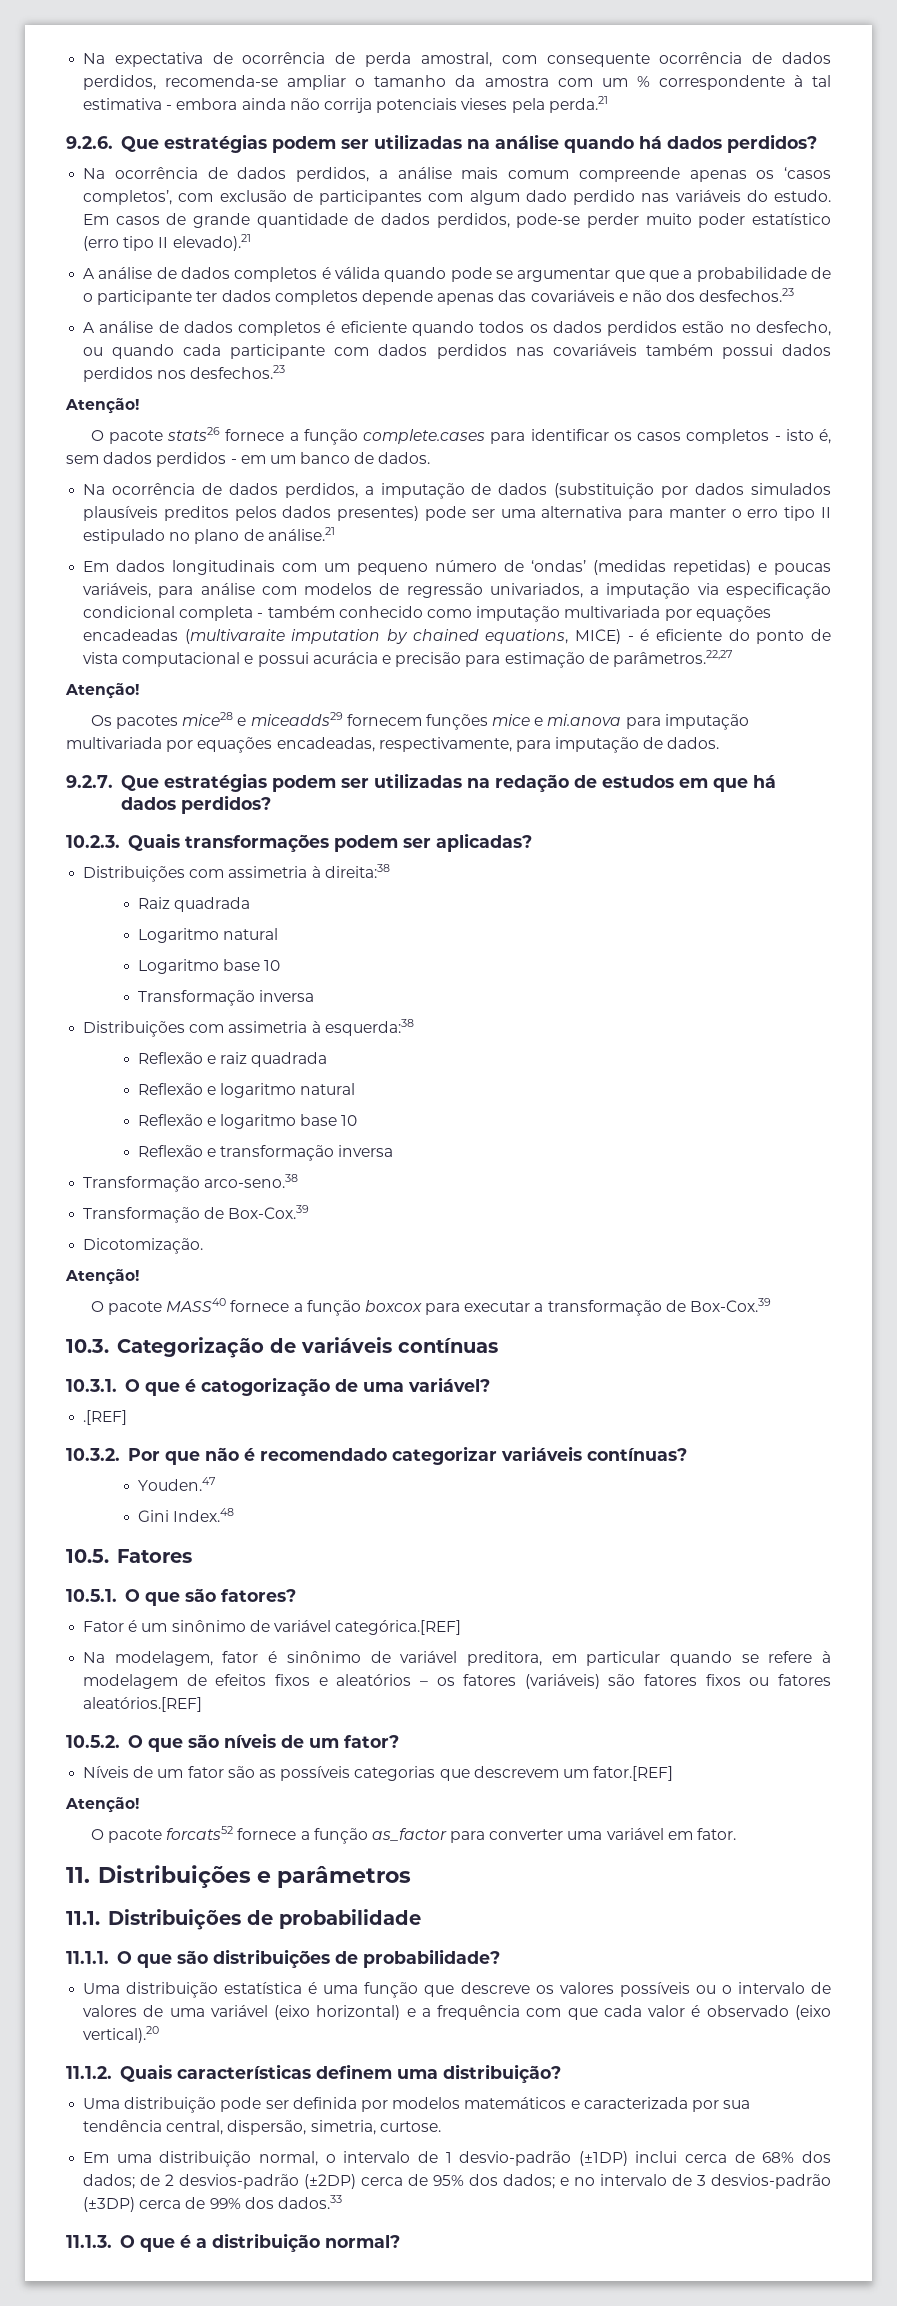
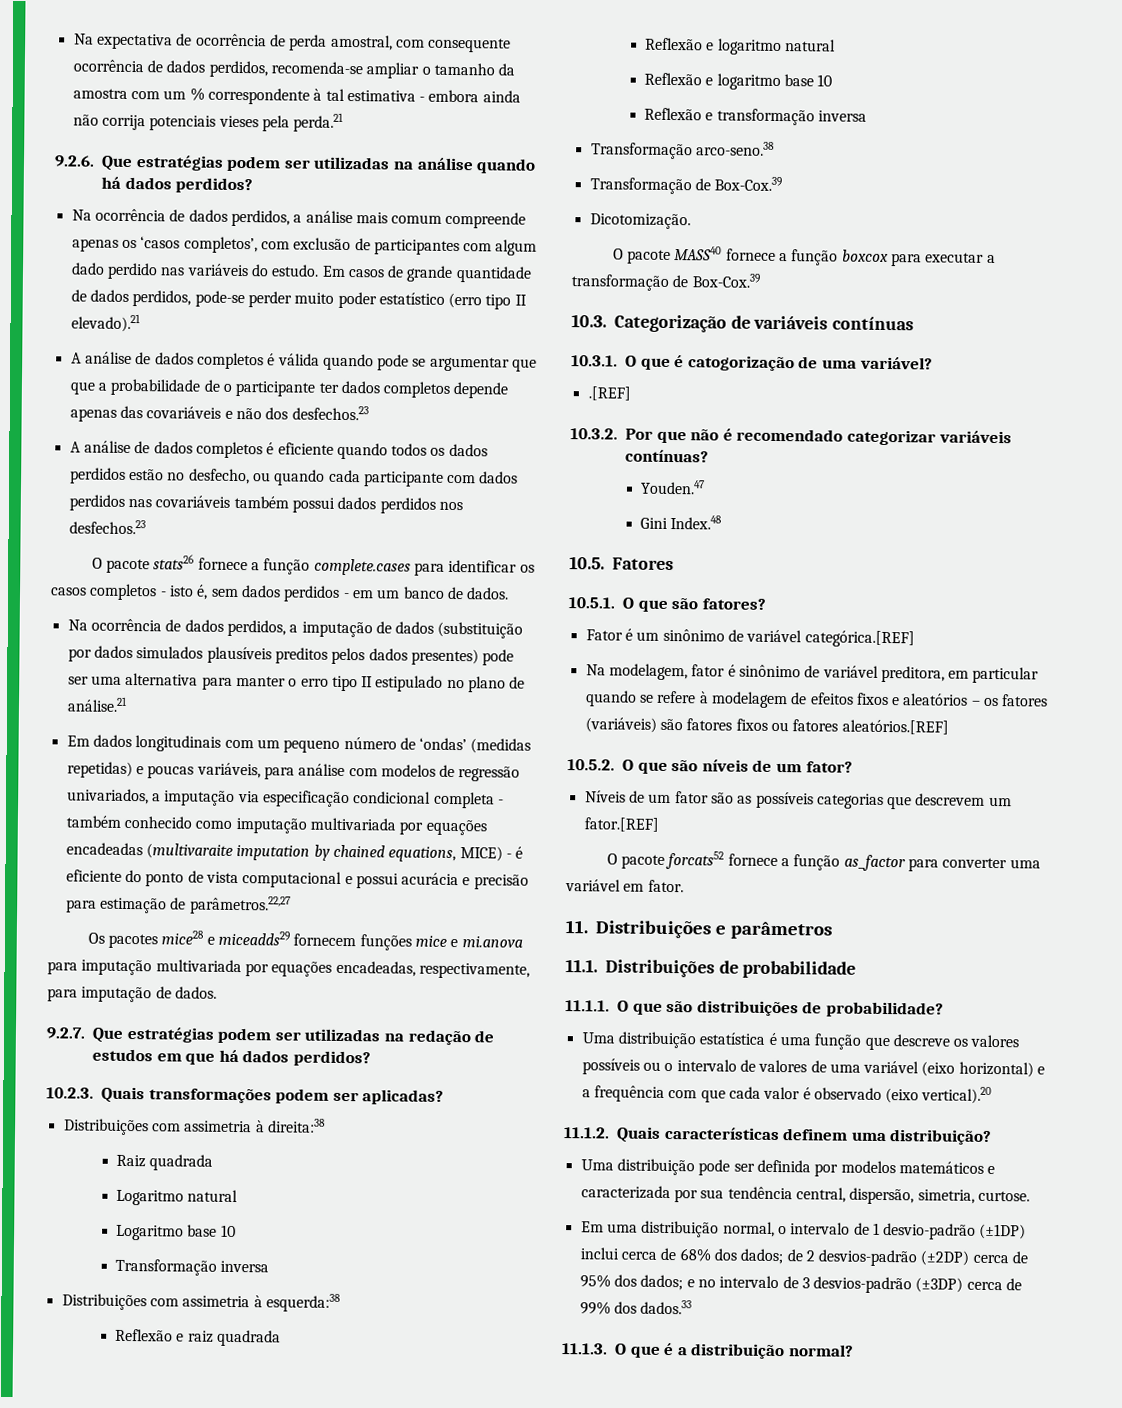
  A análise de dados completos é eficiente quando todos os dados perdidos estão no desfecho, ou quando cada participante com dados perdidos nas covariáveis também possui dados perdidos nos desfechos.23
- Atenção!
  Em dados longitudinais com um pequeno número de ‘ondas’ (medidas repetidas) e poucas variáveis, para análise com modelos de regressão univariados, a imputação via especificação condicional completa - também conhecido como imputação multivariada por equações encadeadas (multivaraite imputation by chained equations, MICE) - é eficiente do ponto de vista computacional e possui acurácia e precisão para estimação de parâmetros.22,27
- Atenção!
  Dicotomização.
- Atenção!
  Níveis de um fator são as possíveis categorias que descrevem um fator.[REF]
- Atenção!

